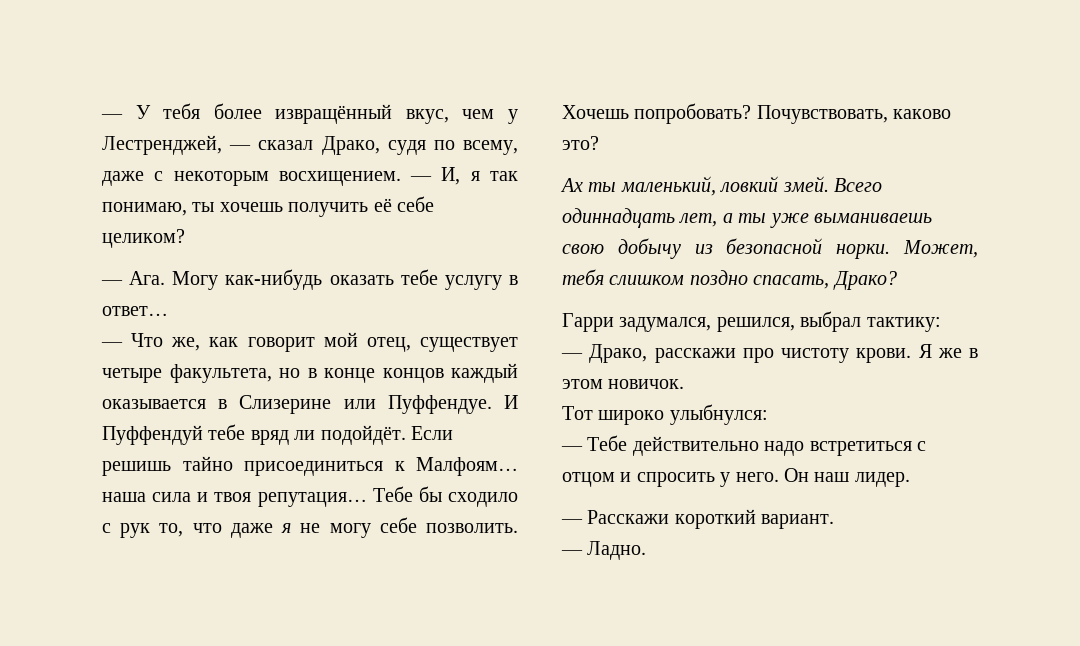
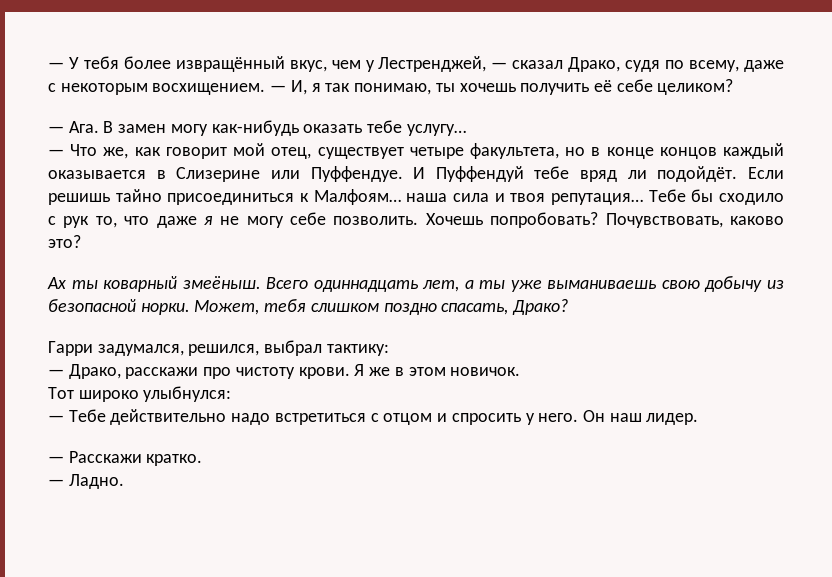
- — Ага. Могу как-нибудь оказать тебе услугу в ответ…
+ — Ага. В замен могу как-нибудь оказать тебе услугу…
- Ах ты маленький, ловкий змей.
+ Ах ты коварный змеёныш.
- — Расскажи короткий вариант.
+ — Расскажи кратко.

